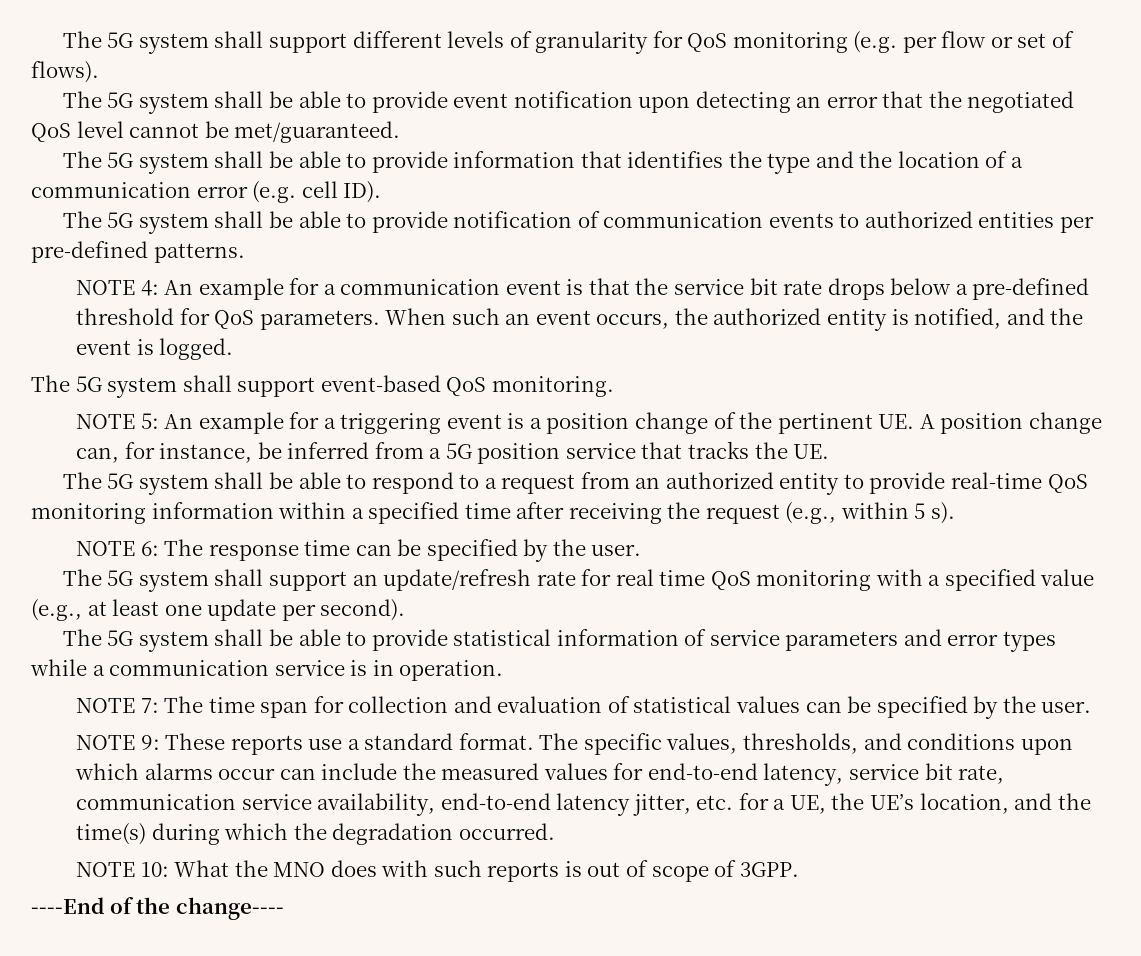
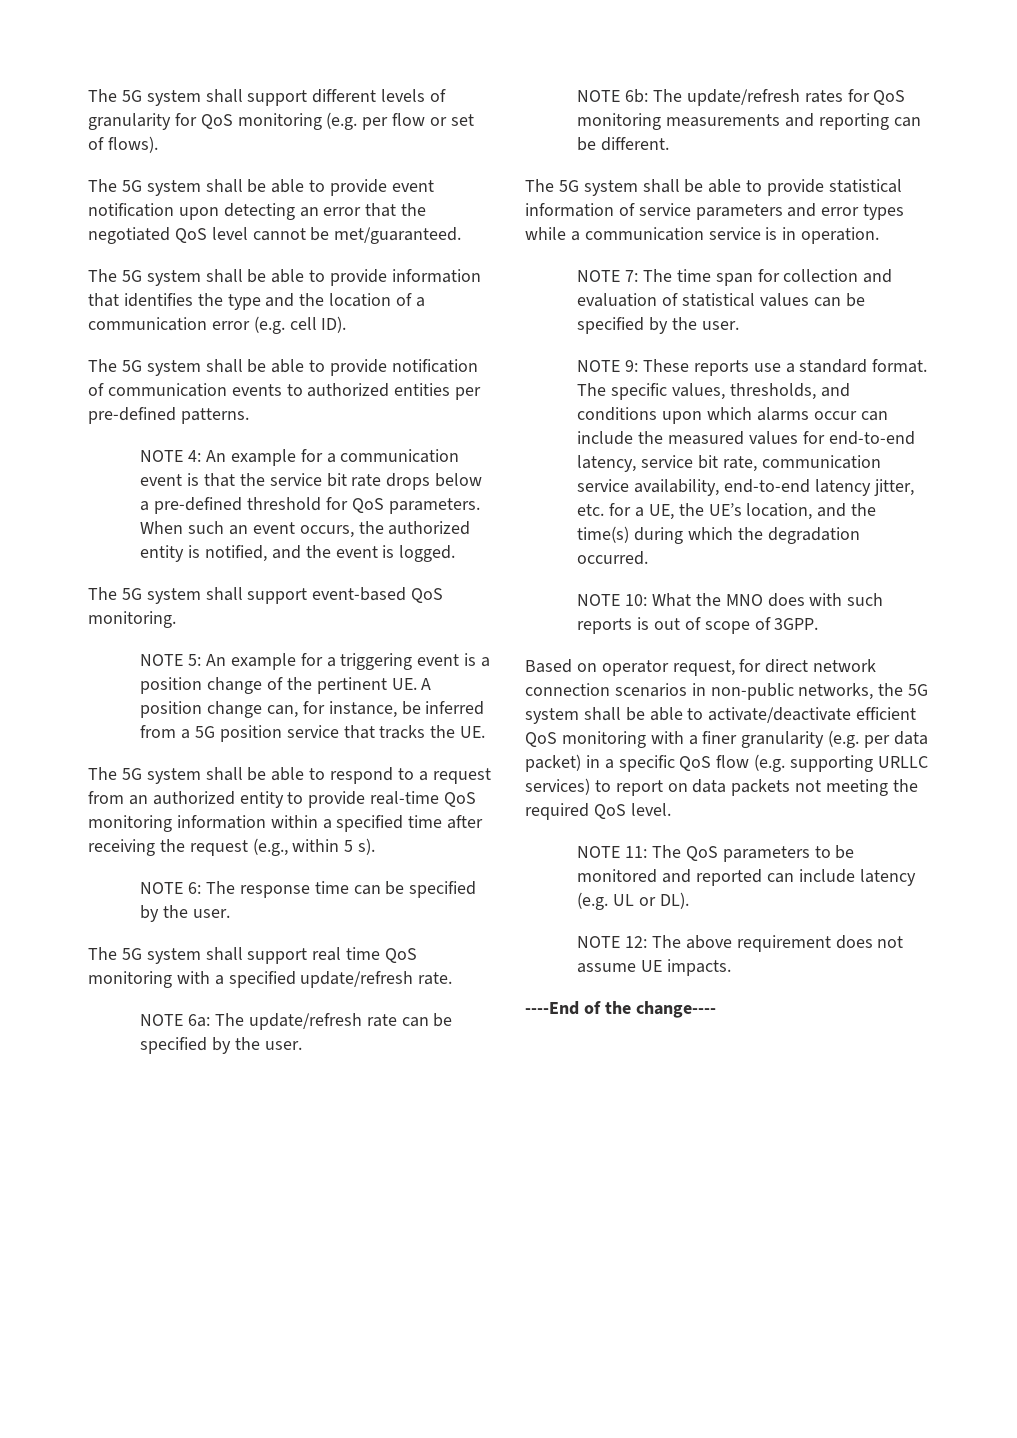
- The 5G system shall support an update/refresh rate for real time QoS monitoring with a specified value (e.g., at least one update per second).
+ The 5G system shall support real time QoS monitoring with a specified update/refresh rate.
+ NOTE 6a: The update/refresh rate can be specified by the user.
+ NOTE 6b: The update/refresh rates for QoS monitoring measurements and reporting can be different.
+ Based on operator request, for direct network connection scenarios in non-public networks, the 5G system shall be able to activate/deactivate efficient QoS monitoring with a finer granularity (e.g. per data packet) in a specific QoS flow (e.g. supporting URLLC services) to report on data packets not meeting the required QoS level.
+ NOTE 11: The QoS parameters to be monitored and reported can include latency (e.g. UL or DL).
+ NOTE 12: The above requirement does not assume UE impacts.

